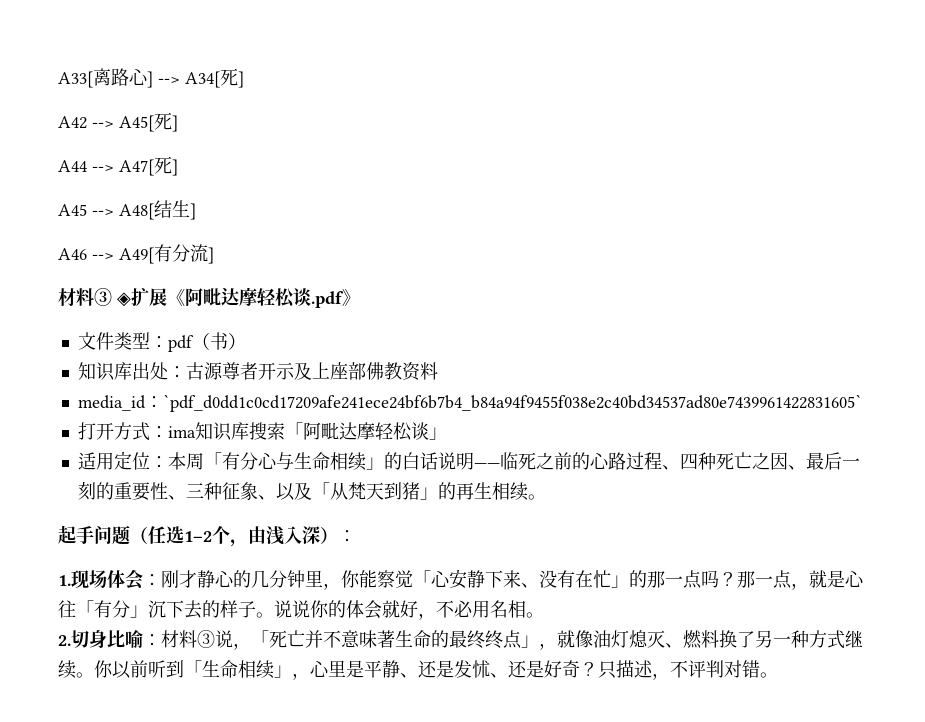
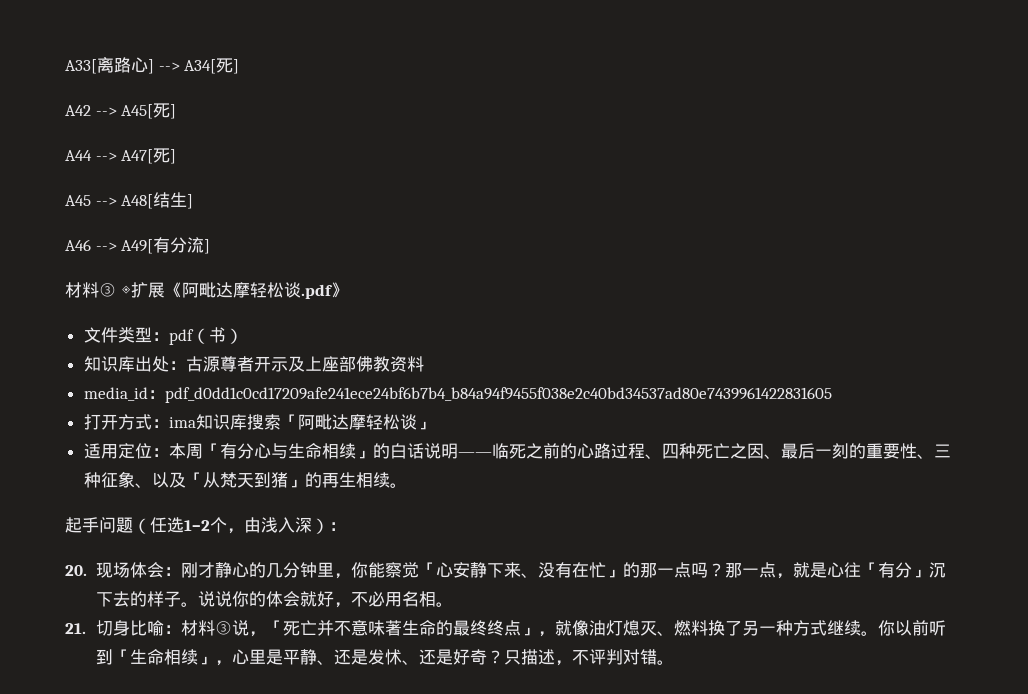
- media_id：`pdf_d0dd1c0cd17209afe241ece24bf6b7b4_b84a94f9455f038e2c40bd34537ad80e7439961422831605`
+ media_id：pdf_d0dd1c0cd17209afe241ece24bf6b7b4_b84a94f9455f038e2c40bd34537ad80e7439961422831605
- 1.现场体会：刚才静心的几分钟里，你能察觉「心安静下来、没有在忙」的那一点吗？
+ 20.现场体会：刚才静心的几分钟里，你能察觉「心安静下来、没有在忙」的那一点吗？
- 2.切身比喻：材料③说，「死亡并不意味著生命的最终终点」，就像油灯熄灭、燃料换了另一种方式继续。
+ 21.切身比喻：材料③说，「死亡并不意味著生命的最终终点」，就像油灯熄灭、燃料换了另一种方式继续。

